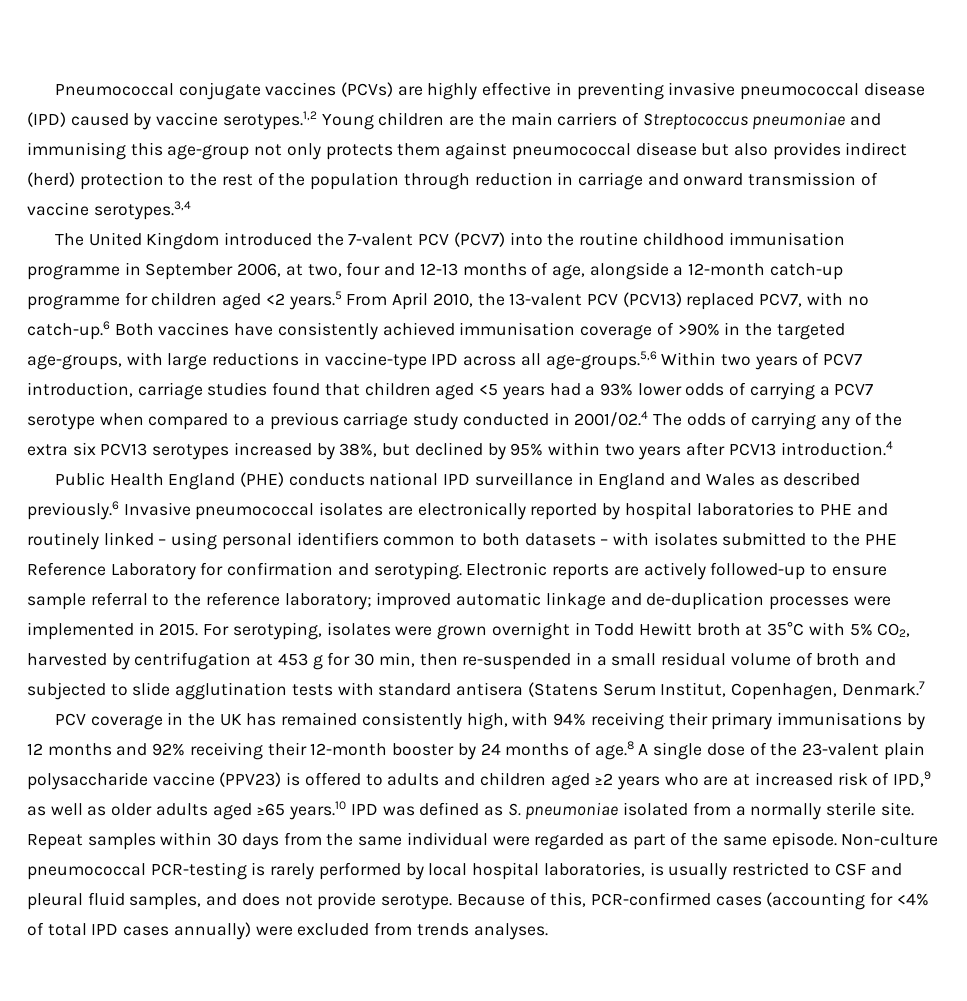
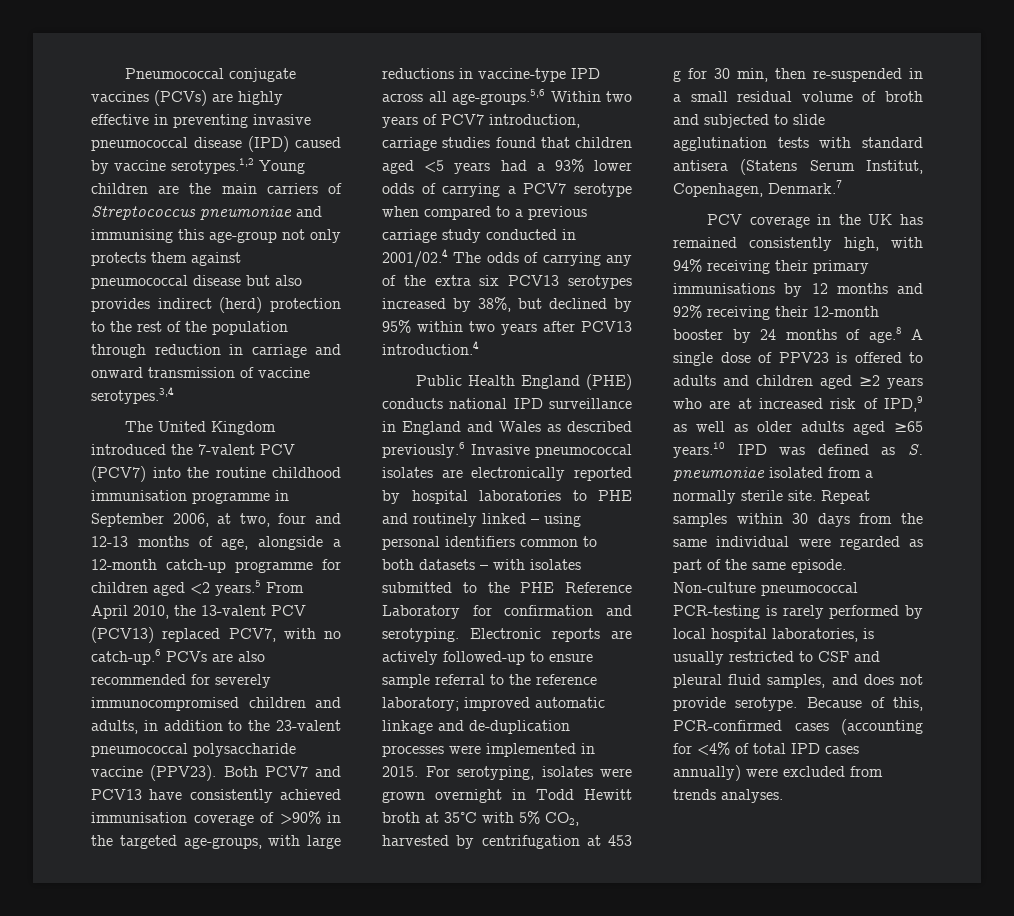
- The United Kingdom introduced the 7-valent PCV (PCV7) into the routine childhood immunisation programme in September 2006, at two, four and 12-13 months of age, alongside a 12-month catch-up programme for children aged <2 years.5 From April 2010, the 13-valent PCV (PCV13) replaced PCV7, with no catch-up.6 Both vaccines have consistently achieved immunisation coverage of >90% in the targeted age-groups, with large reductions in vaccine-type IPD across all age-groups.5,6 Within two years of PCV7 introduction, carriage studies found that children aged <5 years had a 93% lower odds of carrying a PCV7 serotype when compared to a previous carriage study conducted in 2001/02.4 The odds of carrying any of the extra six PCV13 serotypes increased by 38%, but declined by 95% within two years after PCV13 introduction.4
+ The United Kingdom introduced the 7-valent PCV (PCV7) into the routine childhood immunisation programme in September 2006, at two, four and 12-13 months of age, alongside a 12-month catch-up programme for children aged <2 years.5 From April 2010, the 13-valent PCV (PCV13) replaced PCV7, with no catch-up.6 PCVs are also recommended for severely immunocompromised children and adults, in addition to the 23-valent pneumococcal polysaccharide vaccine (PPV23). Both PCV7 and PCV13 have consistently achieved immunisation coverage of >90% in the targeted age-groups, with large reductions in vaccine-type IPD across all age-groups.5,6 Within two years of PCV7 introduction, carriage studies found that children aged <5 years had a 93% lower odds of carrying a PCV7 serotype when compared to a previous carriage study conducted in 2001/02.4 The odds of carrying any of the extra six PCV13 serotypes increased by 38%, but declined by 95% within two years after PCV13 introduction.4
- PCV coverage in the UK has remained consistently high, with 94% receiving their primary immunisations by 12 months and 92% receiving their 12-month booster by 24 months of age.8 A single dose of the 23-valent plain polysaccharide vaccine (PPV23) is offered to adults and children aged ≥2 years who are at increased risk of IPD,9 as well as older adults aged ≥65 years.10 IPD was defined as S. pneumoniae isolated from a normally sterile site.
+ PCV coverage in the UK has remained consistently high, with 94% receiving their primary immunisations by 12 months and 92% receiving their 12-month booster by 24 months of age.8 A single dose of PPV23 is offered to adults and children aged ≥2 years who are at increased risk of IPD,9 as well as older adults aged ≥65 years.10 IPD was defined as S. pneumoniae isolated from a normally sterile site.

